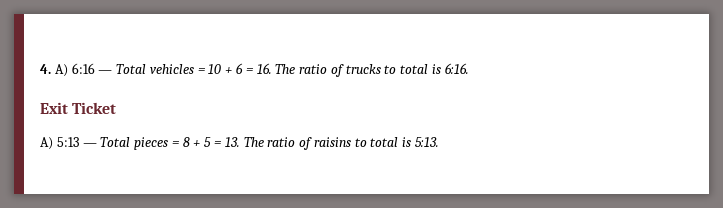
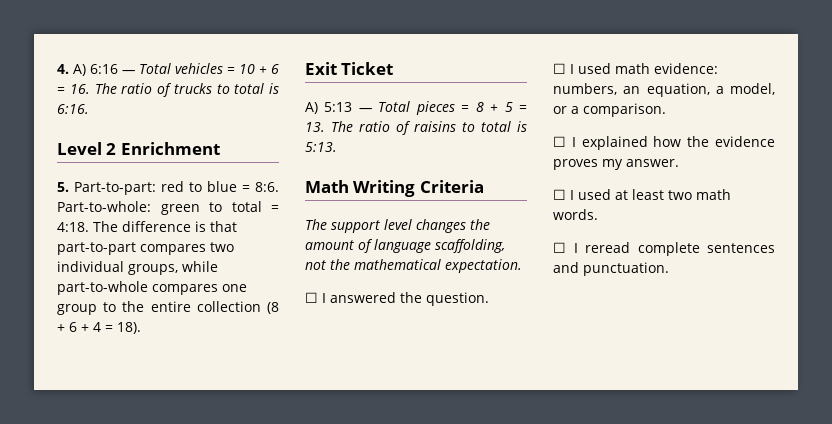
+ Level 2 Enrichment
+ 5. Part-to-part: red to blue = 8:6. Part-to-whole: green to total = 4:18. The difference is that part-to-part compares two individual groups, while part-to-whole compares one group to the entire collection (8 + 6 + 4 = 18).
+ Math Writing Criteria
+ The support level changes the amount of language scaffolding, not the mathematical expectation.
+ ☐ I answered the question.
+ ☐ I used math evidence: numbers, an equation, a model, or a comparison.
+ ☐ I explained how the evidence proves my answer.
+ ☐ I used at least two math words.
+ ☐ I reread complete sentences and punctuation.

